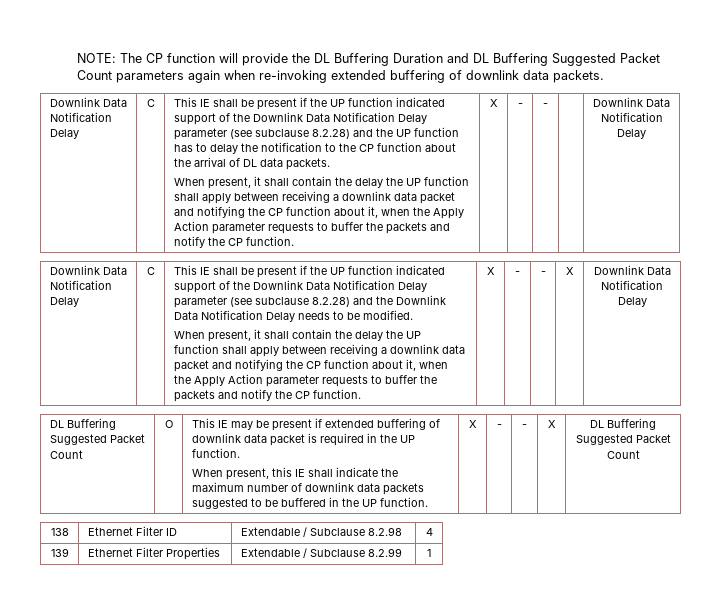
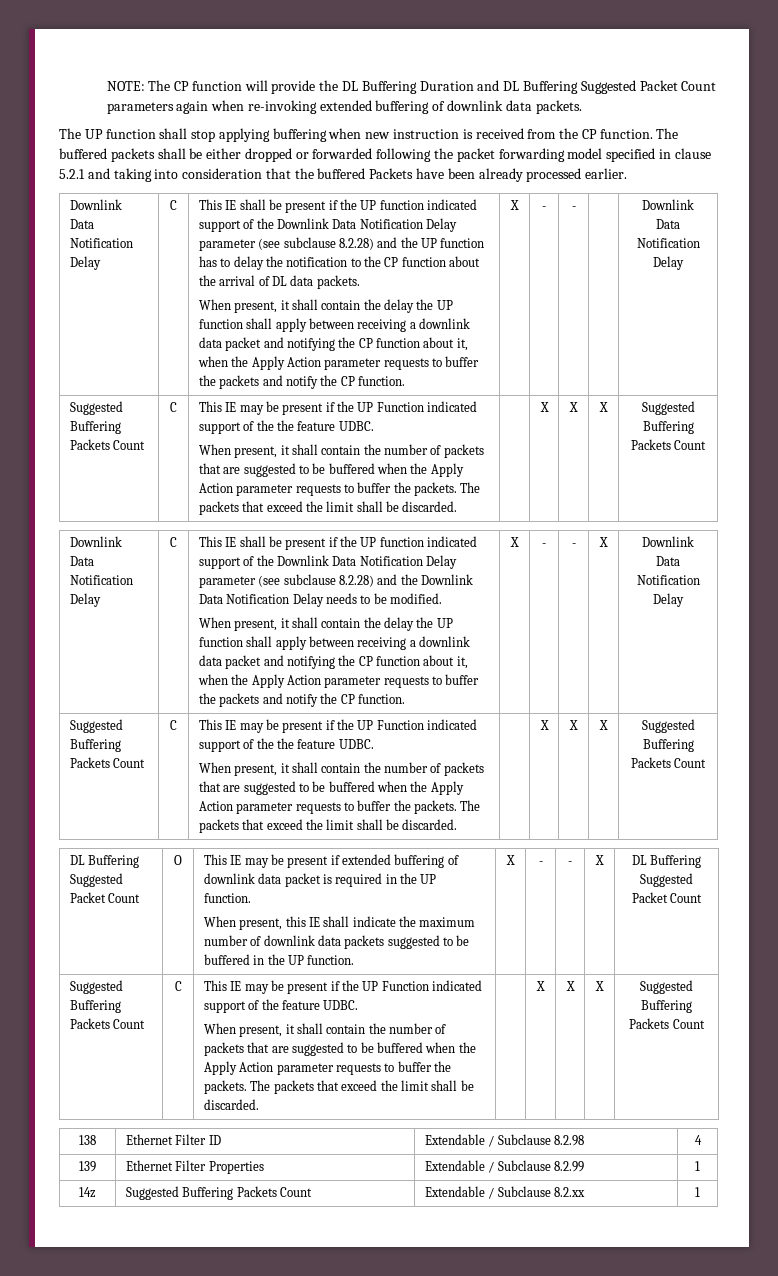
+ The UP function shall stop applying buffering when new instruction is received from the CP function. The buffered packets shall be either dropped or forwarded following the packet forwarding model specified in clause 5.2.1 and taking into consideration that the buffered Packets have been already processed earlier.
  - | | Downlink Data Notification Delay
+ Suggested Buffering Packets Count | C | This IE may be present if the UP Function indicated support of the the feature UDBC.
+ When present, it shall contain the number of packets that are suggested to be buffered when the Apply Action parameter requests to buffer the packets. The packets that exceed the limit shall be discarded. | | X | X | X | Suggested Buffering Packets Count
  X | Downlink Data Notification Delay
+ Suggested Buffering Packets Count | C | This IE may be present if the UP Function indicated support of the the feature UDBC.
+ When present, it shall contain the number of packets that are suggested to be buffered when the Apply Action parameter requests to buffer the packets. The packets that exceed the limit shall be discarded. | | X | X | X | Suggested Buffering Packets Count
+ Suggested Buffering Packets Count | C | This IE may be present if the UP Function indicated support of the feature UDBC.
+ When present, it shall contain the number of packets that are suggested to be buffered when the Apply Action parameter requests to buffer the packets. The packets that exceed the limit shall be discarded. | | X | X | X | Suggested Buffering Packets Count
+ 14z | Suggested Buffering Packets Count | Extendable / Subclause 8.2.xx | 1

